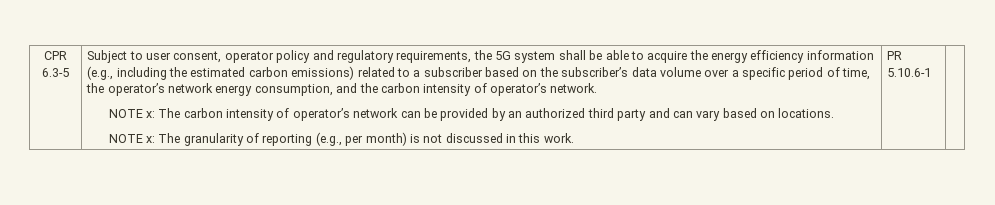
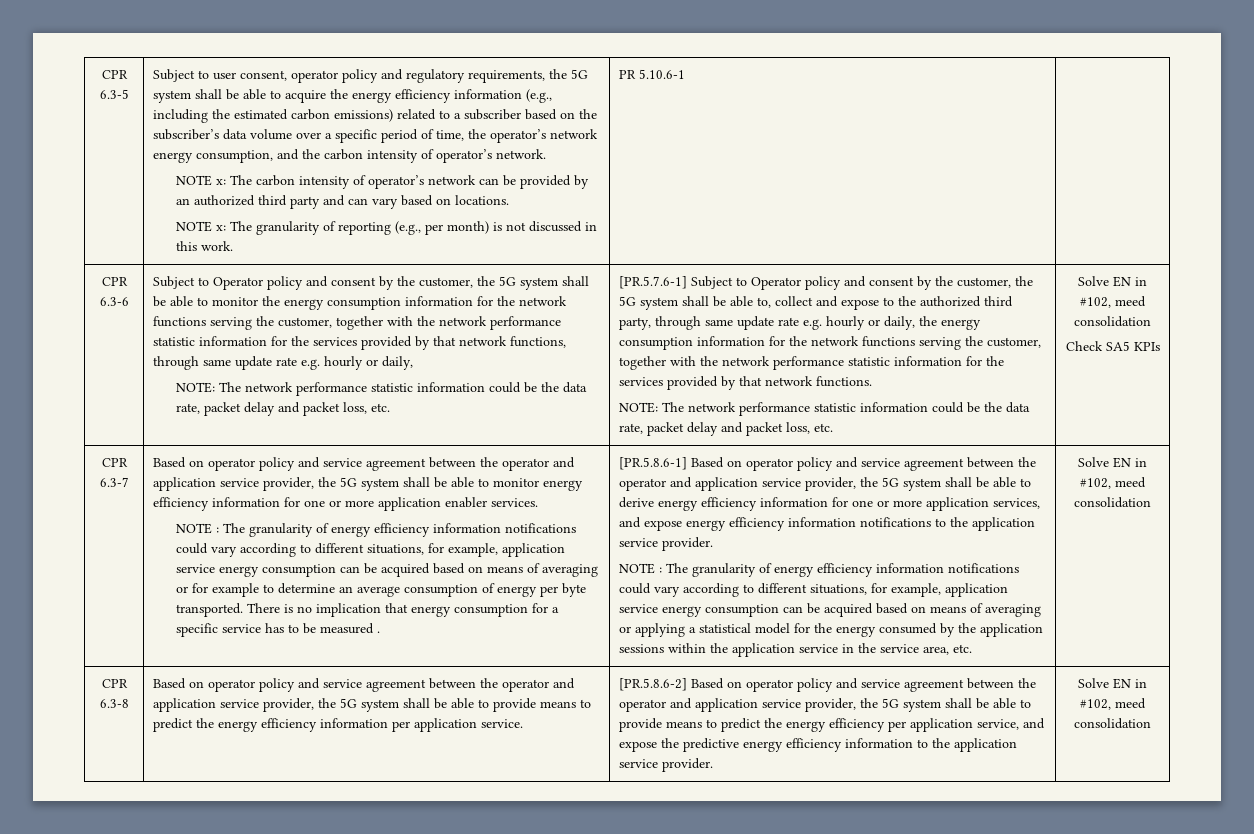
+ CPR 6.3-6 | Subject to Operator policy and consent by the customer, the 5G system shall be able to monitor the energy consumption information for the network functions serving the customer, together with the network performance statistic information for the services provided by that network functions, through same update rate e.g. hourly or daily,
+ NOTE: The network performance statistic information could be the data rate, packet delay and packet loss, etc. | [PR.5.7.6-1] Subject to Operator policy and consent by the customer, the 5G system shall be able to, collect and expose to the authorized third party, through same update rate e.g. hourly or daily, the energy consumption information for the network functions serving the customer, together with the network performance statistic information for the services provided by that network functions.
+ NOTE: The network performance statistic information could be the data rate, packet delay and packet loss, etc. | Solve EN in #102, meed consolidation
+ Check SA5 KPIs
+ CPR 6.3-7 | Based on operator policy and service agreement between the operator and application service provider, the 5G system shall be able to monitor energy efficiency information for one or more application enabler services.
+ NOTE : The granularity of energy efficiency information notifications could vary according to different situations, for example, application service energy consumption can be acquired based on means of averaging or for example to determine an average consumption of energy per byte transported. There is no implication that energy consumption for a specific service has to be measured . | [PR.5.8.6-1] Based on operator policy and service agreement between the operator and application service provider, the 5G system shall be able to derive energy efficiency information for one or more application services, and expose energy efficiency information notifications to the application service provider.
+ NOTE : The granularity of energy efficiency information notifications could vary according to different situations, for example, application service energy consumption can be acquired based on means of averaging or applying a statistical model for the energy consumed by the application sessions within the application service in the service area, etc. | Solve EN in #102, meed consolidation
+ CPR 6.3-8 | Based on operator policy and service agreement between the operator and application service provider, the 5G system shall be able to provide means to predict the energy efficiency information per application service. | [PR.5.8.6-2] Based on operator policy and service agreement between the operator and application service provider, the 5G system shall be able to provide means to predict the energy efficiency per application service, and expose the predictive energy efficiency information to the application service provider. | Solve EN in #102, meed consolidation

